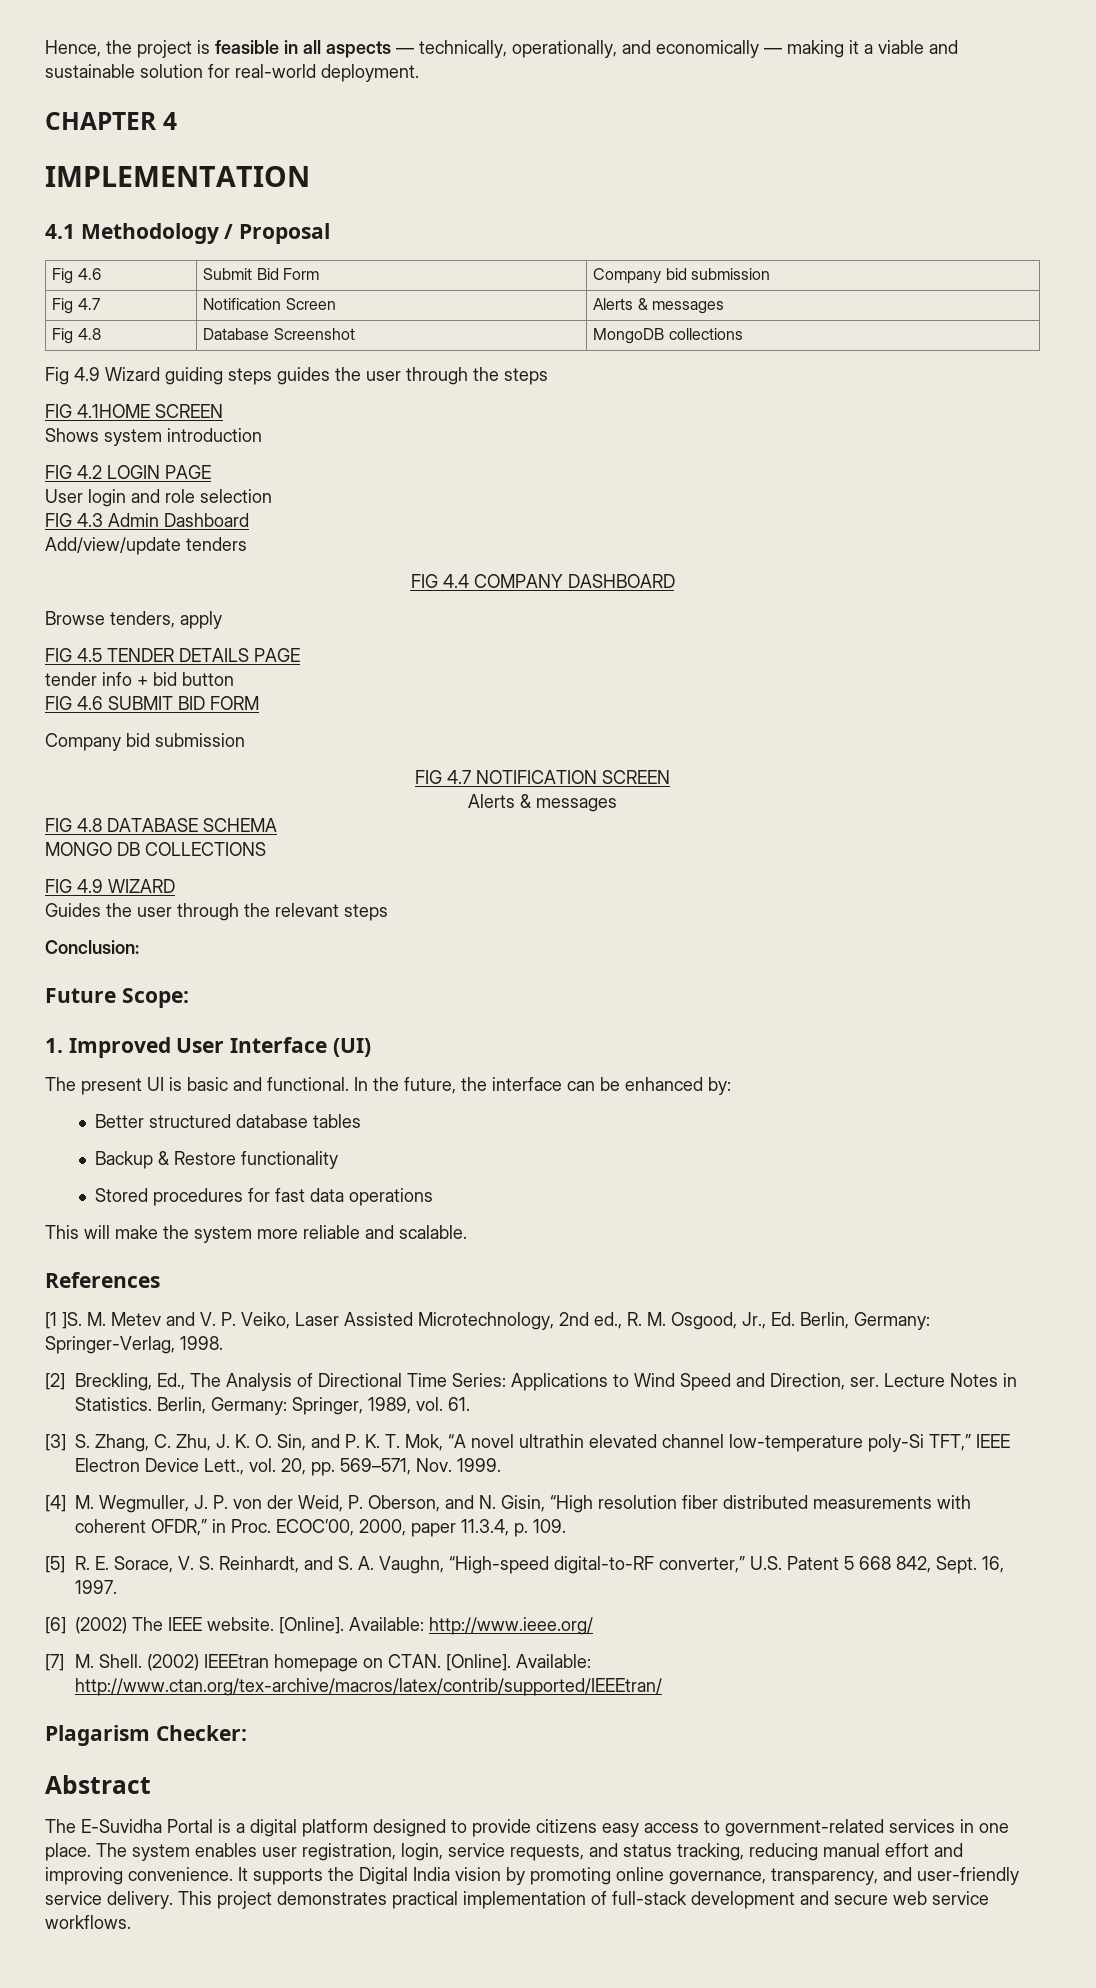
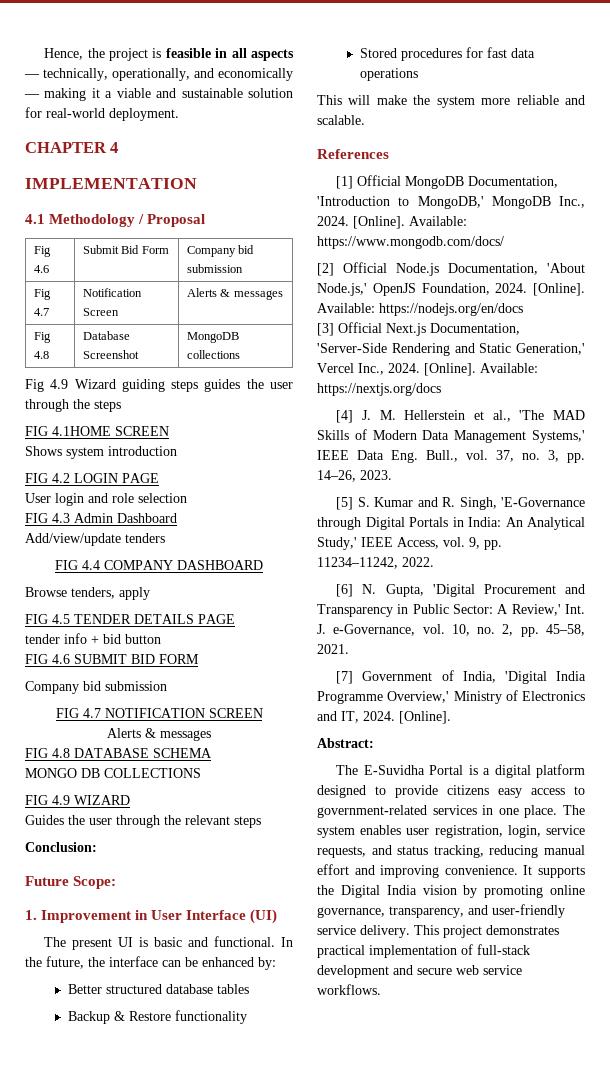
- 1. Improved User Interface (UI)
+ 1. Improvement in User Interface (UI)
- [1 ]S. M. Metev and V. P. Veiko, Laser Assisted Microtechnology, 2nd ed., R. M. Osgood, Jr., Ed. Berlin, Germany: Springer-Verlag, 1998.
- [2] Breckling, Ed., The Analysis of Directional Time Series: Applications to Wind Speed and Direction, ser. Lecture Notes in Statistics. Berlin, Germany: Springer, 1989, vol. 61.
- [3] S. Zhang, C. Zhu, J. K. O. Sin, and P. K. T. Mok, “A novel ultrathin elevated channel low-temperature poly-Si TFT,” IEEE Electron Device Lett., vol. 20, pp. 569–571, Nov. 1999.
- [4] M. Wegmuller, J. P. von der Weid, P. Oberson, and N. Gisin, “High resolution fiber distributed measurements with coherent OFDR,” in Proc. ECOC’00, 2000, paper 11.3.4, p. 109.
- [5] R. E. Sorace, V. S. Reinhardt, and S. A. Vaughn, “High-speed digital-to-RF converter,” U.S. Patent 5 668 842, Sept. 16, 1997.
- [6] (2002) The IEEE website. [Online]. Available: http://www.ieee.org/
- [7] M. Shell. (2002) IEEEtran homepage on CTAN. [Online]. Available: http://www.ctan.org/tex-archive/macros/latex/contrib/supported/IEEEtran/
- Plagarism Checker:
- Abstract
+ [1] Official MongoDB Documentation, 'Introduction to MongoDB,' MongoDB Inc., 2024. [Online]. Available: https://www.mongodb.com/docs/
+ [2] Official Node.js Documentation, 'About Node.js,' OpenJS Foundation, 2024. [Online]. Available: https://nodejs.org/en/docs
+ [3] Official Next.js Documentation, 'Server-Side Rendering and Static Generation,' Vercel Inc., 2024. [Online]. Available: https://nextjs.org/docs
+ [4] J. M. Hellerstein et al., 'The MAD Skills of Modern Data Management Systems,' IEEE Data Eng. Bull., vol. 37, no. 3, pp. 14–26, 2023.
+ [5] S. Kumar and R. Singh, 'E-Governance through Digital Portals in India: An Analytical Study,' IEEE Access, vol. 9, pp. 11234–11242, 2022.
+ [6] N. Gupta, 'Digital Procurement and Transparency in Public Sector: A Review,' Int. J. e-Governance, vol. 10, no. 2, pp. 45–58, 2021.
+ [7] Government of India, 'Digital India Programme Overview,' Ministry of Electronics and IT, 2024. [Online].
+ Abstract:

